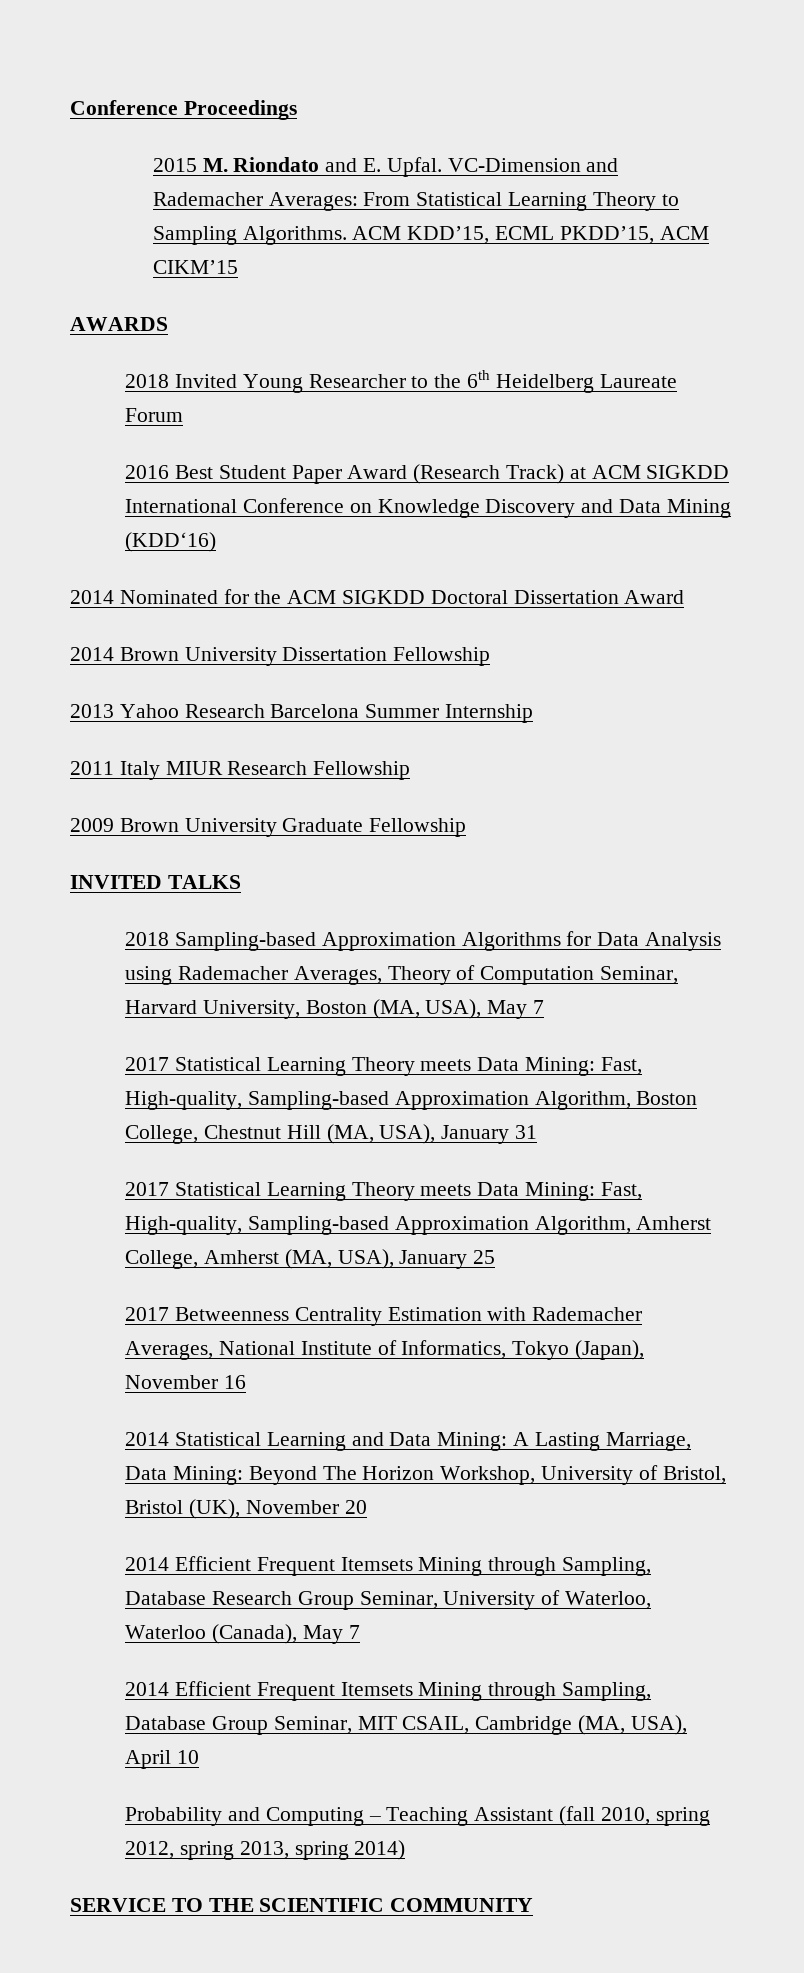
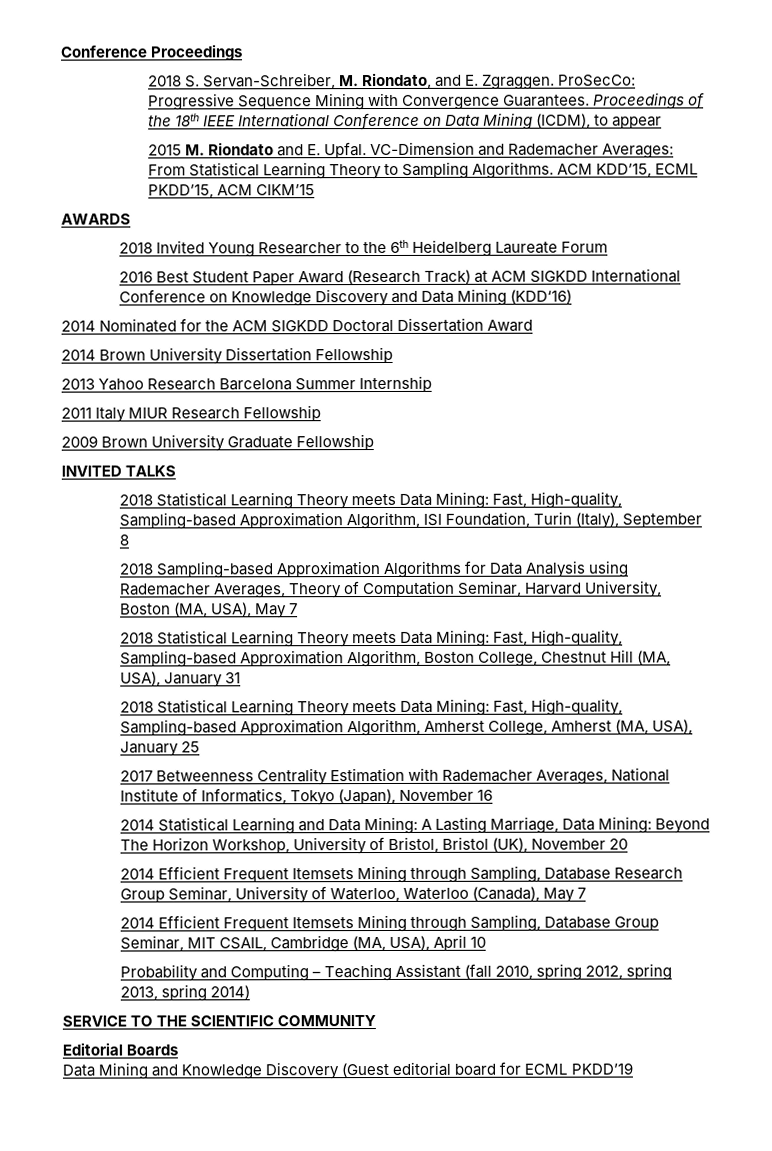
+ 2018 S. Servan-Schreiber, M. Riondato, and E. Zgraggen. ProSecCo: Progressive Sequence Mining with Convergence Guarantees. Proceedings of the 18th IEEE International Conference on Data Mining (ICDM), to appear
+ 2018 Statistical Learning Theory meets Data Mining: Fast, High-quality, Sampling-based Approximation Algorithm, ISI Foundation, Turin (Italy), September 8
- 2017 Statistical Learning Theory meets Data Mining: Fast, High-quality, Sampling-based Approximation Algorithm, Boston College, Chestnut Hill (MA, USA), January 31
+ 2018 Statistical Learning Theory meets Data Mining: Fast, High-quality, Sampling-based Approximation Algorithm, Boston College, Chestnut Hill (MA, USA), January 31
- 2017 Statistical Learning Theory meets Data Mining: Fast, High-quality, Sampling-based Approximation Algorithm, Amherst College, Amherst (MA, USA), January 25
+ 2018 Statistical Learning Theory meets Data Mining: Fast, High-quality, Sampling-based Approximation Algorithm, Amherst College, Amherst (MA, USA), January 25
+ Editorial Boards
+ Data Mining and Knowledge Discovery (Guest editorial board for ECML PKDD’19

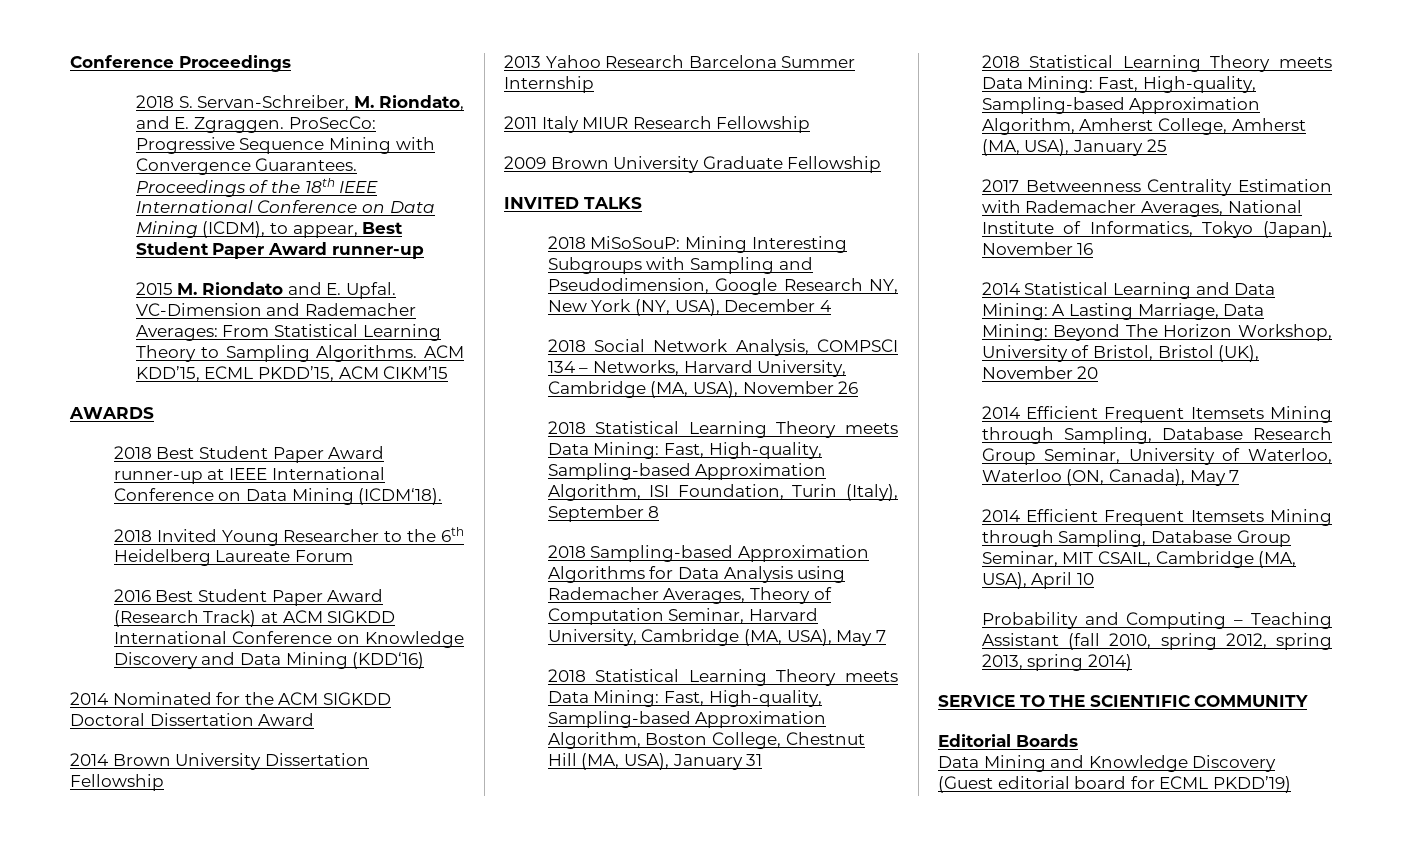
- Proceedings of the 18th IEEE International Conference on Data Mining (ICDM), to appear
+ Proceedings of the 18th IEEE International Conference on Data Mining (ICDM), to appear, Best Student Paper Award runner-up
+ 2018 Best Student Paper Award runner-up at IEEE International Conference on Data Mining (ICDM‘18).
+ 2018 MiSoSouP: Mining Interesting Subgroups with Sampling and Pseudodimension, Google Research NY, New York (NY, USA), December 4
+ 2018 Social Network Analysis, COMPSCI 134 – Networks, Harvard University, Cambridge (MA, USA), November 26
- 2018 Sampling-based Approximation Algorithms for Data Analysis using Rademacher Averages, Theory of Computation Seminar, Harvard University, Boston (MA, USA), May 7
+ 2018 Sampling-based Approximation Algorithms for Data Analysis using Rademacher Averages, Theory of Computation Seminar, Harvard University, Cambridge (MA, USA), May 7
- 2014 Efficient Frequent Itemsets Mining through Sampling, Database Research Group Seminar, University of Waterloo, Waterloo (Canada), May 7
+ 2014 Efficient Frequent Itemsets Mining through Sampling, Database Research Group Seminar, University of Waterloo, Waterloo (ON, Canada), May 7
- Data Mining and Knowledge Discovery (Guest editorial board for ECML PKDD’19
+ Data Mining and Knowledge Discovery (Guest editorial board for ECML PKDD’19)

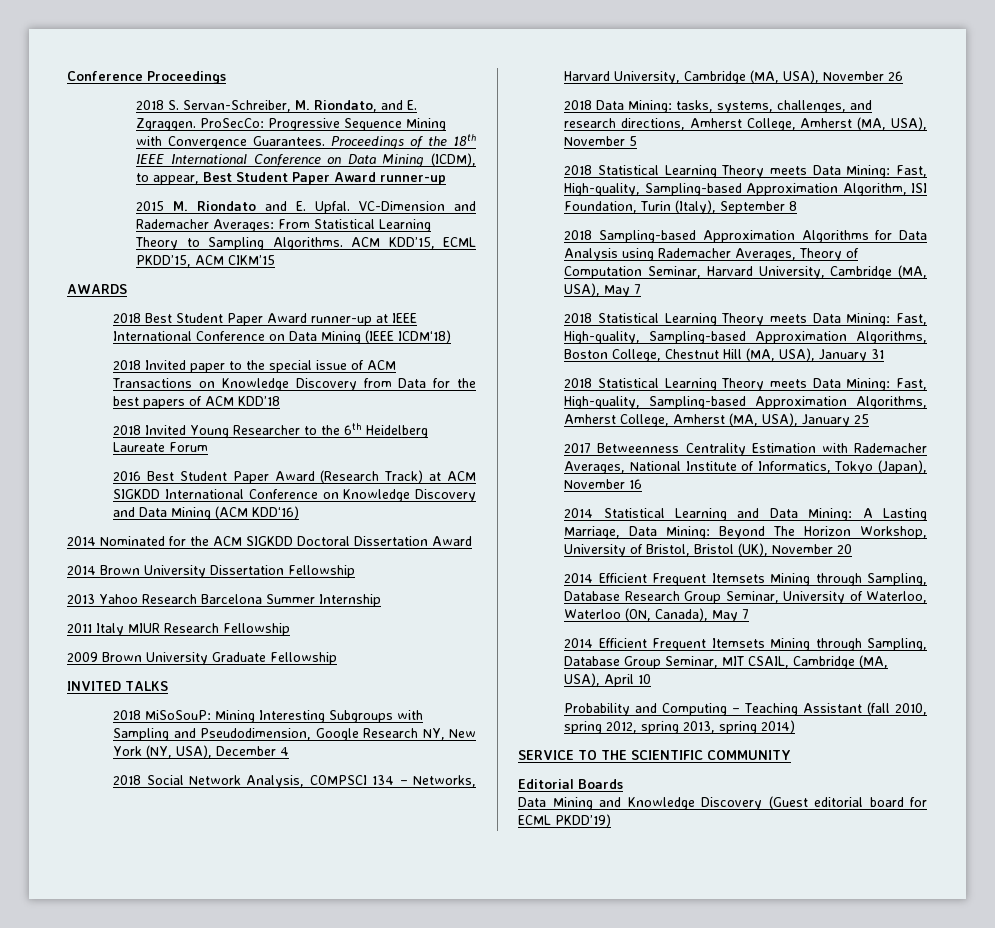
- 2018 Best Student Paper Award runner-up at IEEE International Conference on Data Mining (ICDM‘18).
+ 2018 Best Student Paper Award runner-up at IEEE International Conference on Data Mining (IEEE ICDM‘18)
+ 2018 Invited paper to the special issue of ACM Transactions on Knowledge Discovery from Data for the best papers of ACM KDD’18
- 2016 Best Student Paper Award (Research Track) at ACM SIGKDD International Conference on Knowledge Discovery and Data Mining (KDD‘16)
+ 2016 Best Student Paper Award (Research Track) at ACM SIGKDD International Conference on Knowledge Discovery and Data Mining (ACM KDD‘16)
+ 2018 Data Mining: tasks, systems, challenges, and research directions, Amherst College, Amherst (MA, USA), November 5
- 2018 Statistical Learning Theory meets Data Mining: Fast, High-quality, Sampling-based Approximation Algorithm, Boston College, Chestnut Hill (MA, USA), January 31
+ 2018 Statistical Learning Theory meets Data Mining: Fast, High-quality, Sampling-based Approximation Algorithms, Boston College, Chestnut Hill (MA, USA), January 31
- 2018 Statistical Learning Theory meets Data Mining: Fast, High-quality, Sampling-based Approximation Algorithm, Amherst College, Amherst (MA, USA), January 25
+ 2018 Statistical Learning Theory meets Data Mining: Fast, High-quality, Sampling-based Approximation Algorithms, Amherst College, Amherst (MA, USA), January 25

